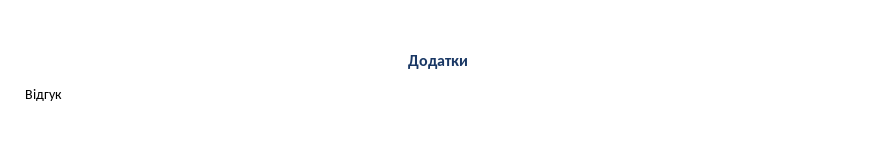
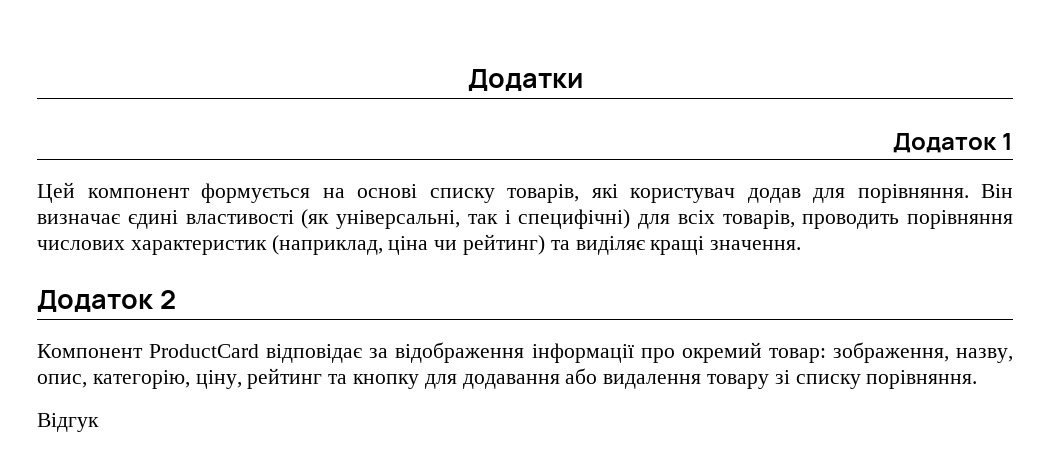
+ Додаток 1
+ Цей компонент формується на основі списку товарів, які користувач додав для порівняння. Він визначає єдині властивості (як універсальні, так і специфічні) для всіх товарів, проводить порівняння числових характеристик (наприклад, ціна чи рейтинг) та виділяє кращі значення.
+ Додаток 2
+ Компонент ProductCard відповідає за відображення інформації про окремий товар: зображення, назву, опис, категорію, ціну, рейтинг та кнопку для додавання або видалення товару зі списку порівняння.

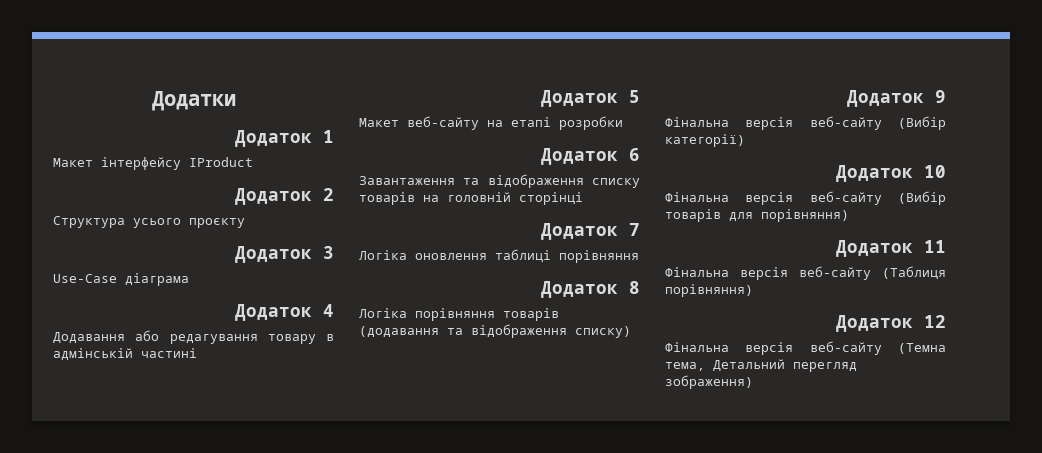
- Цей компонент формується на основі списку товарів, які користувач додав для порівняння. Він визначає єдині властивості (як універсальні, так і специфічні) для всіх товарів, проводить порівняння числових характеристик (наприклад, ціна чи рейтинг) та виділяє кращі значення.
+ Макет інтерфейсу IProduct
  Додаток 2
- Компонент ProductCard відповідає за відображення інформації про окремий товар: зображення, назву, опис, категорію, ціну, рейтинг та кнопку для додавання або видалення товару зі списку порівняння.
- Відгук
+ Структура усього проєкту
+ Додаток 3
+ Use-Case діаграма
+ Додаток 4
+ Додавання або редагування товару в адмінській частині
+ Додаток 5
+ Макет веб-сайту на етапі розробки
+ Додаток 6
+ Завантаження та відображення списку товарів на головній сторінці
+ Додаток 7
+ Логіка оновлення таблиці порівняння
+ Додаток 8
+ Логіка порівняння товарів (додавання та відображення списку)
+ Додаток 9
+ Фінальна версія веб-сайту (Вибір категорії)
+ Додаток 10
+ Фінальна версія веб-сайту (Вибір товарів для порівняння)
+ Додаток 11
+ Фінальна версія веб-сайту (Таблиця порівняння)
+ Додаток 12
+ Фінальна версія веб-сайту (Темна тема, Детальний перегляд зображення)

